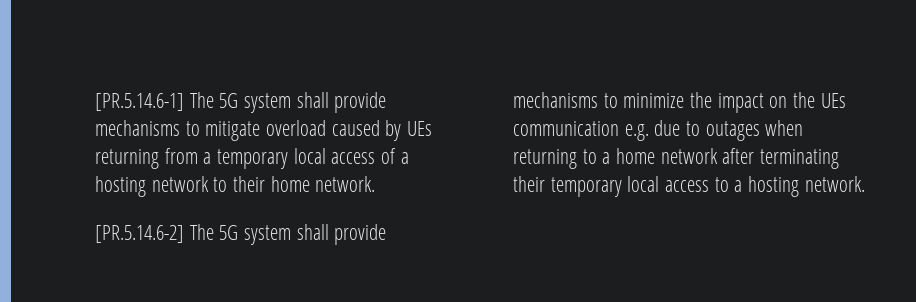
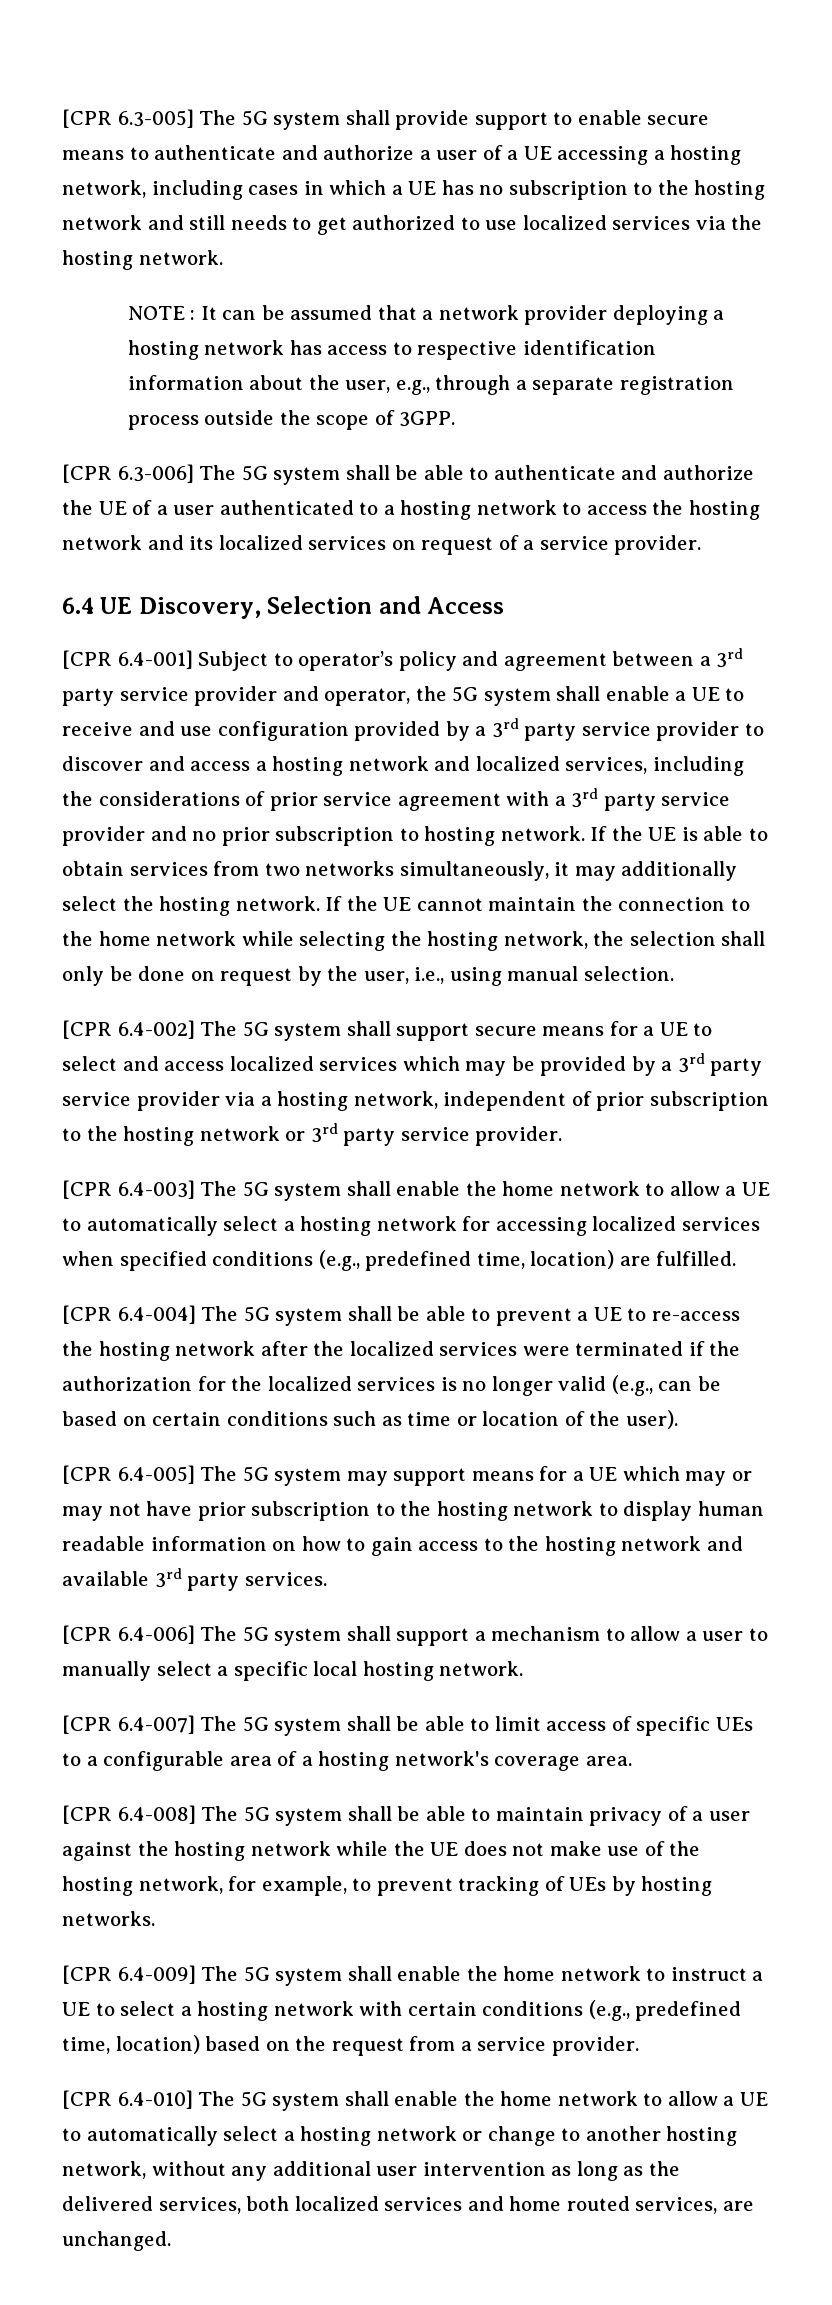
- [PR.5.14.6-1] The 5G system shall provide mechanisms to mitigate overload caused by UEs returning from a temporary local access of a hosting network to their home network.
- [PR.5.14.6-2] The 5G system shall provide mechanisms to minimize the impact on the UEs communication e.g. due to outages when returning to a home network after terminating their temporary local access to a hosting network.
+ [CPR 6.3-005] The 5G system shall provide support to enable secure means to authenticate and authorize a user of a UE accessing a hosting network, including cases in which a UE has no subscription to the hosting network and still needs to get authorized to use localized services via the hosting network.
+ NOTE : It can be assumed that a network provider deploying a hosting network has access to respective identification information about the user, e.g., through a separate registration process outside the scope of 3GPP.
+ [CPR 6.3-006] The 5G system shall be able to authenticate and authorize the UE of a user authenticated to a hosting network to access the hosting network and its localized services on request of a service provider.
+ 6.4 UE Discovery, Selection and Access
+ [CPR 6.4-001] Subject to operator’s policy and agreement between a 3rd party service provider and operator, the 5G system shall enable a UE to receive and use configuration provided by a 3rd party service provider to discover and access a hosting network and localized services, including the considerations of prior service agreement with a 3rd party service provider and no prior subscription to hosting network. If the UE is able to obtain services from two networks simultaneously, it may additionally select the hosting network. If the UE cannot maintain the connection to the home network while selecting the hosting network, the selection shall only be done on request by the user, i.e., using manual selection.
+ [CPR 6.4-002] The 5G system shall support secure means for a UE to select and access localized services which may be provided by a 3rd party service provider via a hosting network, independent of prior subscription to the hosting network or 3rd party service provider.
+ [CPR 6.4-003] The 5G system shall enable the home network to allow a UE to automatically select a hosting network for accessing localized services when specified conditions (e.g., predefined time, location) are fulfilled.
+ [CPR 6.4-004] The 5G system shall be able to prevent a UE to re-access the hosting network after the localized services were terminated if the authorization for the localized services is no longer valid (e.g., can be based on certain conditions such as time or location of the user).
+ [CPR 6.4-005] The 5G system may support means for a UE which may or may not have prior subscription to the hosting network to display human readable information on how to gain access to the hosting network and available 3rd party services.
+ [CPR 6.4-006] The 5G system shall support a mechanism to allow a user to manually select a specific local hosting network.
+ [CPR 6.4-007] The 5G system shall be able to limit access of specific UEs to a configurable area of a hosting network's coverage area.
+ [CPR 6.4-008] The 5G system shall be able to maintain privacy of a user against the hosting network while the UE does not make use of the hosting network, for example, to prevent tracking of UEs by hosting networks.
+ [CPR 6.4-009] The 5G system shall enable the home network to instruct a UE to select a hosting network with certain conditions (e.g., predefined time, location) based on the request from a service provider.
+ [CPR 6.4-010] The 5G system shall enable the home network to allow a UE to automatically select a hosting network or change to another hosting network, without any additional user intervention as long as the delivered services, both localized services and home routed services, are unchanged.

